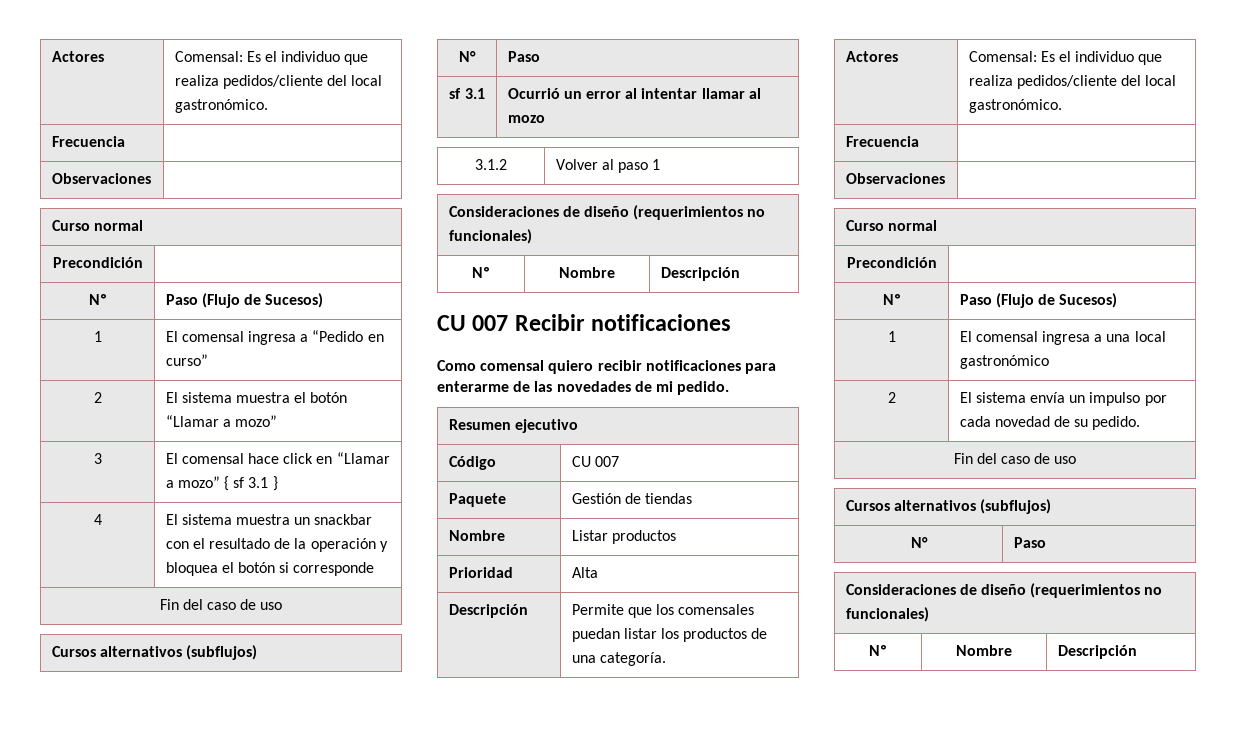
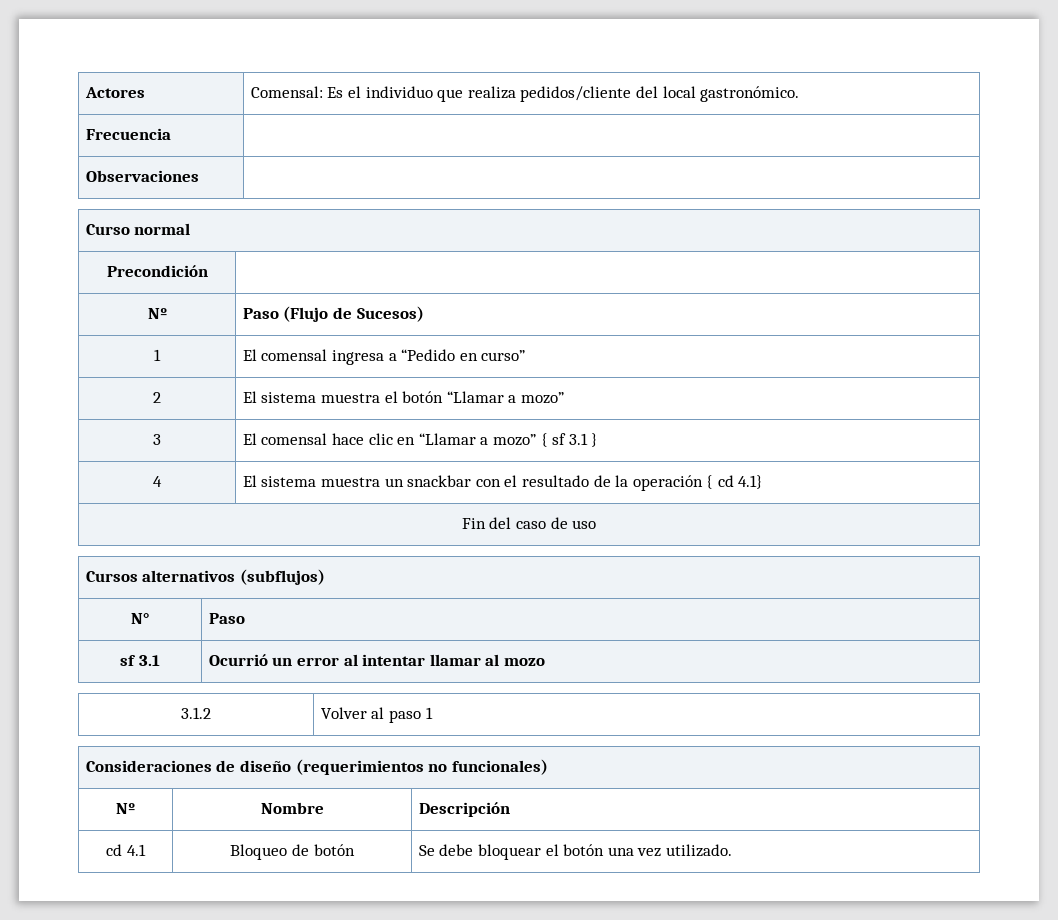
- 3 | El comensal hace click en “Llamar a mozo” { sf 3.1 }
+ 3 | El comensal hace clic en “Llamar a mozo” { sf 3.1 }
- 4 | El sistema muestra un snackbar con el resultado de la operación y bloquea el botón si corresponde
+ 4 | El sistema muestra un snackbar con el resultado de la operación { cd 4.1}
- CU 007 Recibir notificaciones
- Como comensal quiero recibir notificaciones para enterarme de las novedades de mi pedido.
- Resumen ejecutivo
- Código | CU 007
- Paquete | Gestión de tiendas
- Nombre | Listar productos
- Prioridad | Alta
- Descripción | Permite que los comensales puedan listar los productos de una categoría.
- Actores | Comensal: Es el individuo que realiza pedidos/cliente del local gastronómico.
- Frecuencia |
- Observaciones |
- Curso normal
- Precondición |
- Nº | Paso (Flujo de Sucesos)
- 1 | El comensal ingresa a una local gastronómico
- 2 | El sistema envía un impulso por cada novedad de su pedido.
- Fin del caso de uso
- Cursos alternativos (subflujos)
- N° | Paso
- Consideraciones de diseño (requerimientos no funcionales)
- Nº | Nombre | Descripción
+ cd 4.1 | Bloqueo de botón | Se debe bloquear el botón una vez utilizado.

